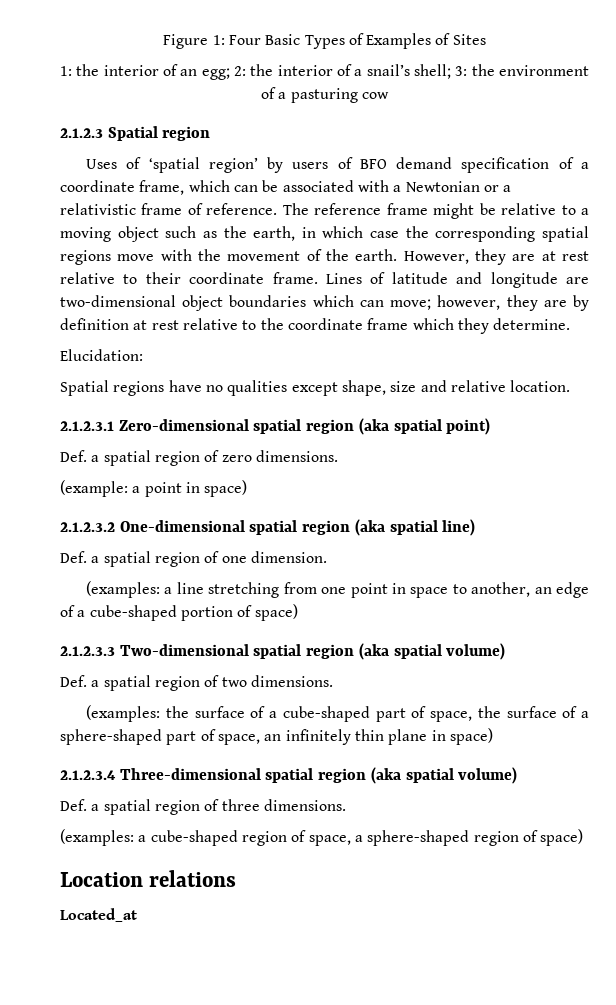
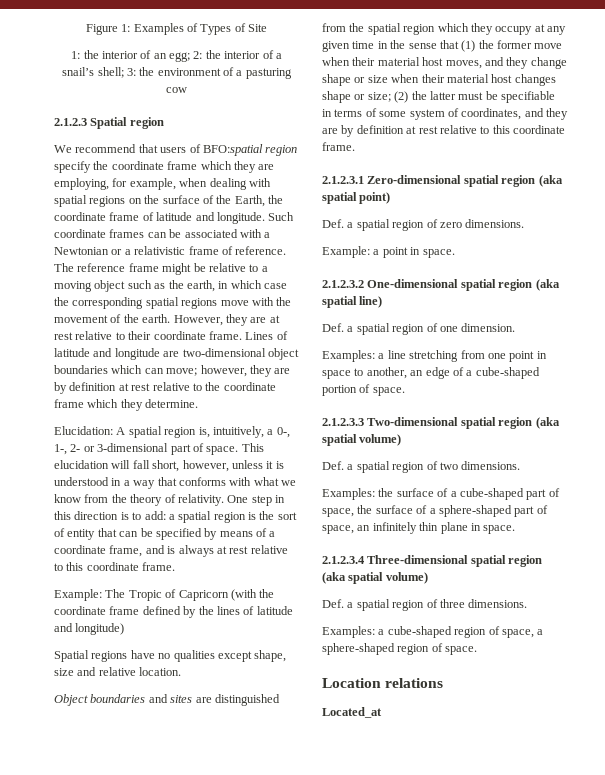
- Figure 1: Four Basic Types of Examples of Sites
+ Figure 1: Examples of Types of Site
- Uses of ‘spatial region’ by users of BFO demand specification of a coordinate frame, which can be associated with a Newtonian or a relativistic frame of reference.
+ We recommend that users of BFO:spatial region specify the coordinate frame which they are employing, for example, when dealing with spatial regions on the surface of the Earth, the coordinate frame of latitude and longitude. Such coordinate frames can be associated with a Newtonian or a relativistic frame of reference.
- Elucidation:
+ Elucidation: A spatial region is, intuitively, a 0-, 1-, 2- or 3-dimensional part of space. This elucidation will fall short, however, unless it is understood in a way that conforms with what we know from the theory of relativity. One step in this direction is to add: a spatial region is the sort of entity that can be specified by means of a coordinate frame, and is always at rest relative to this coordinate frame.
+ Example: The Tropic of Capricorn (with the coordinate frame defined by the lines of latitude and longitude)
+ Object boundaries and sites are distinguished from the spatial region which they occupy at any given time in the sense that (1) the former move when their material host moves, and they change shape or size when their material host changes shape or size; (2) the latter must be specifiable in terms of some system of coordinates, and they are by definition at rest relative to this coordinate frame.
- (example: a point in space)
+ Example: a point in space.
- (examples: a line stretching from one point in space to another, an edge of a cube-shaped portion of space)
+ Examples: a line stretching from one point in space to another, an edge of a cube-shaped portion of space.
- (examples: the surface of a cube-shaped part of space, the surface of a sphere-shaped part of space, an infinitely thin plane in space)
+ Examples: the surface of a cube-shaped part of space, the surface of a sphere-shaped part of space, an infinitely thin plane in space.
- (examples: a cube-shaped region of space, a sphere-shaped region of space)
+ Examples: a cube-shaped region of space, a sphere-shaped region of space.

